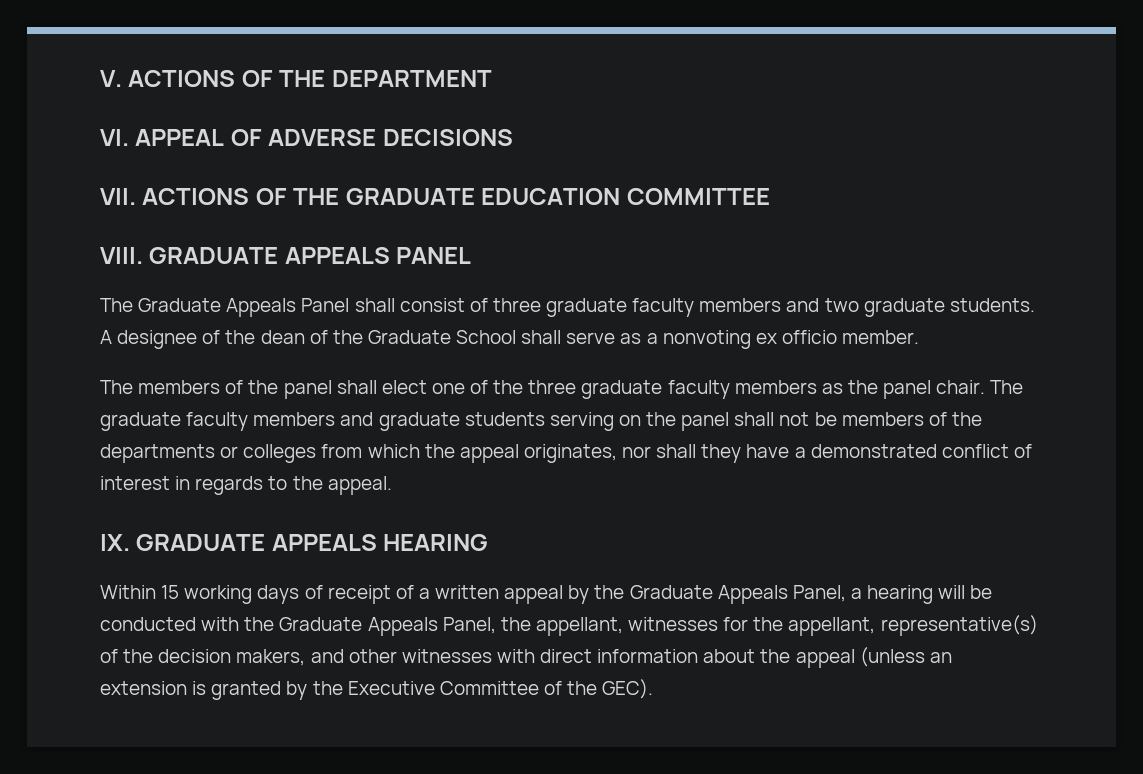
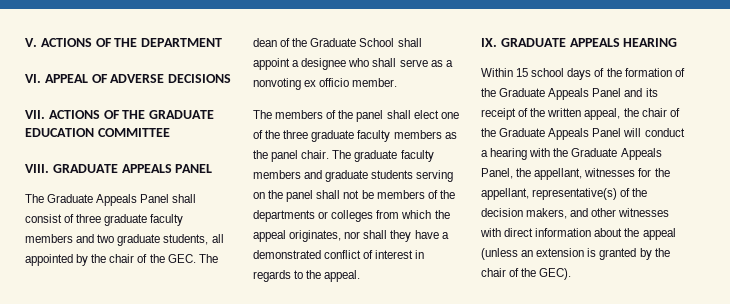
- The Graduate Appeals Panel shall consist of three graduate faculty members and two graduate students. A designee of the dean of the Graduate School shall serve as a nonvoting ex officio member.
+ The Graduate Appeals Panel shall consist of three graduate faculty members and two graduate students, all appointed by the chair of the GEC. The dean of the Graduate School shall appoint a designee who shall serve as a nonvoting ex officio member.
- Within 15 working days of receipt of a written appeal by the Graduate Appeals Panel, a hearing will be conducted with the Graduate Appeals Panel, the appellant, witnesses for the appellant, representative(s) of the decision makers, and other witnesses with direct information about the appeal (unless an extension is granted by the Executive Committee of the GEC).
+ Within 15 school days of the formation of the Graduate Appeals Panel and its receipt of the written appeal, the chair of the Graduate Appeals Panel will conduct a hearing with the Graduate Appeals Panel, the appellant, witnesses for the appellant, representative(s) of the decision makers, and other witnesses with direct information about the appeal (unless an extension is granted by the chair of the GEC).

